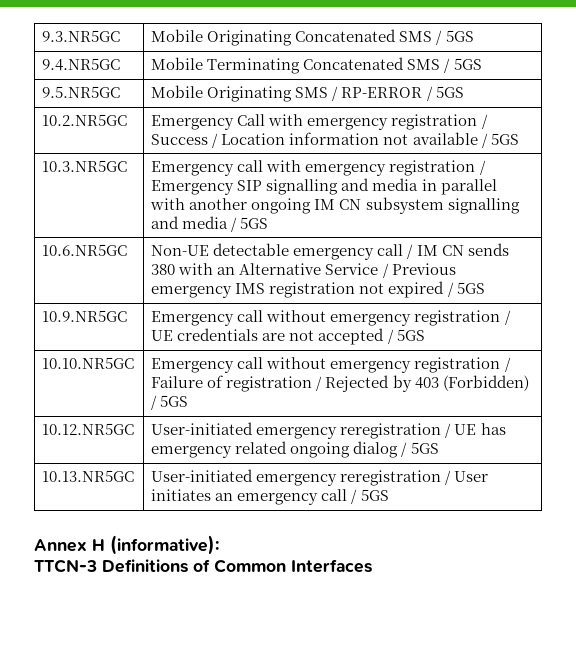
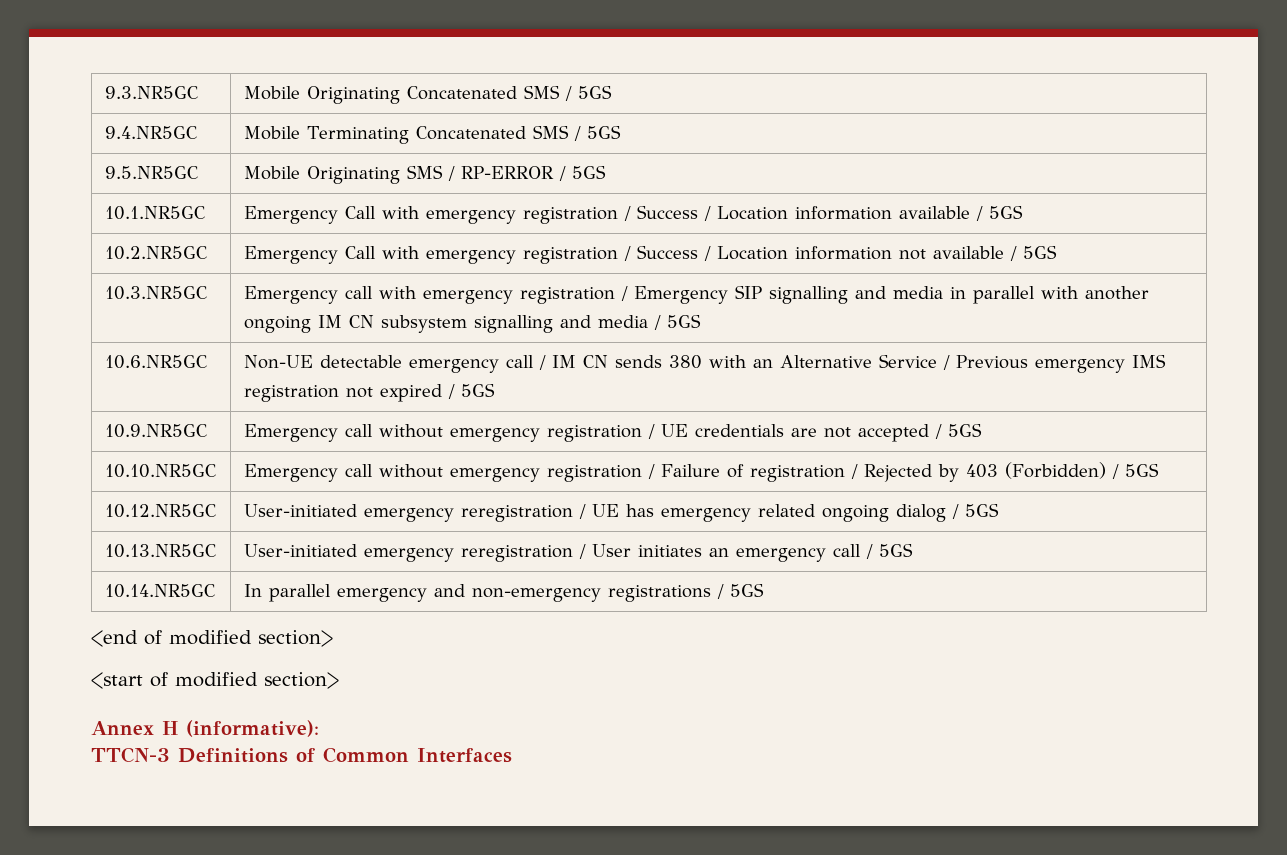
+ 10.1.NR5GC | Emergency Call with emergency registration / Success / Location information available / 5GS
+ 10.14.NR5GC | In parallel emergency and non-emergency registrations / 5GS
+ <end of modified section>
+ <start of modified section>

